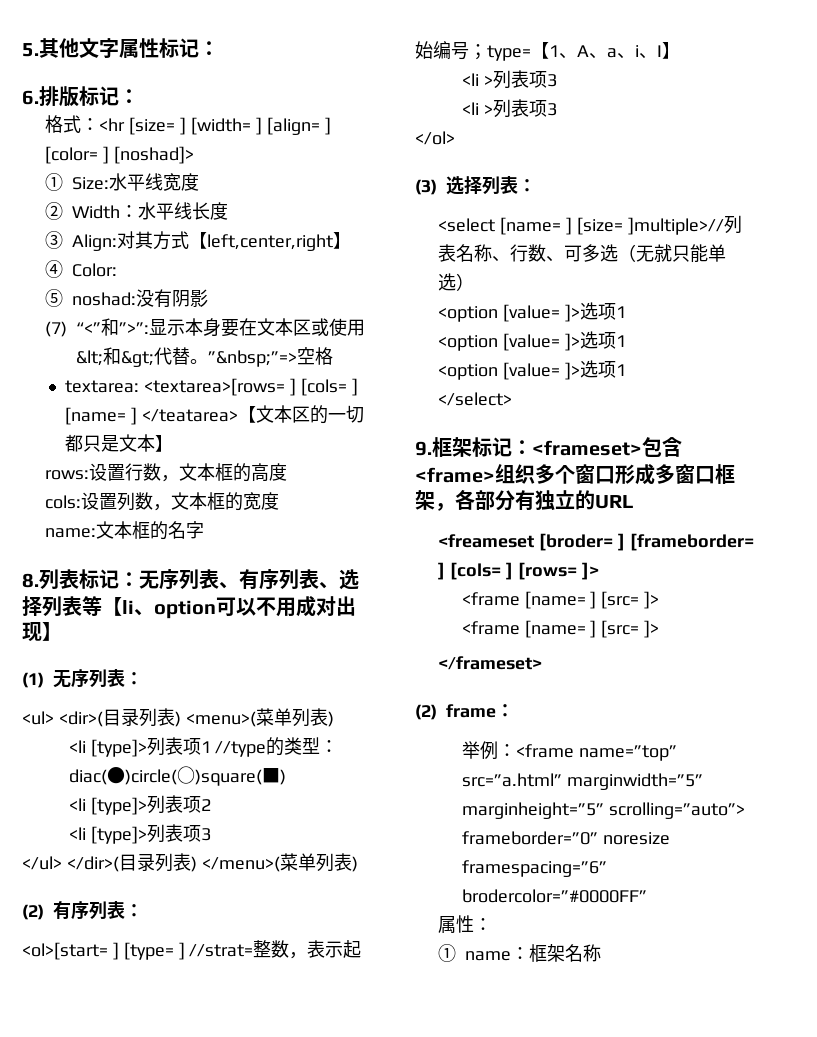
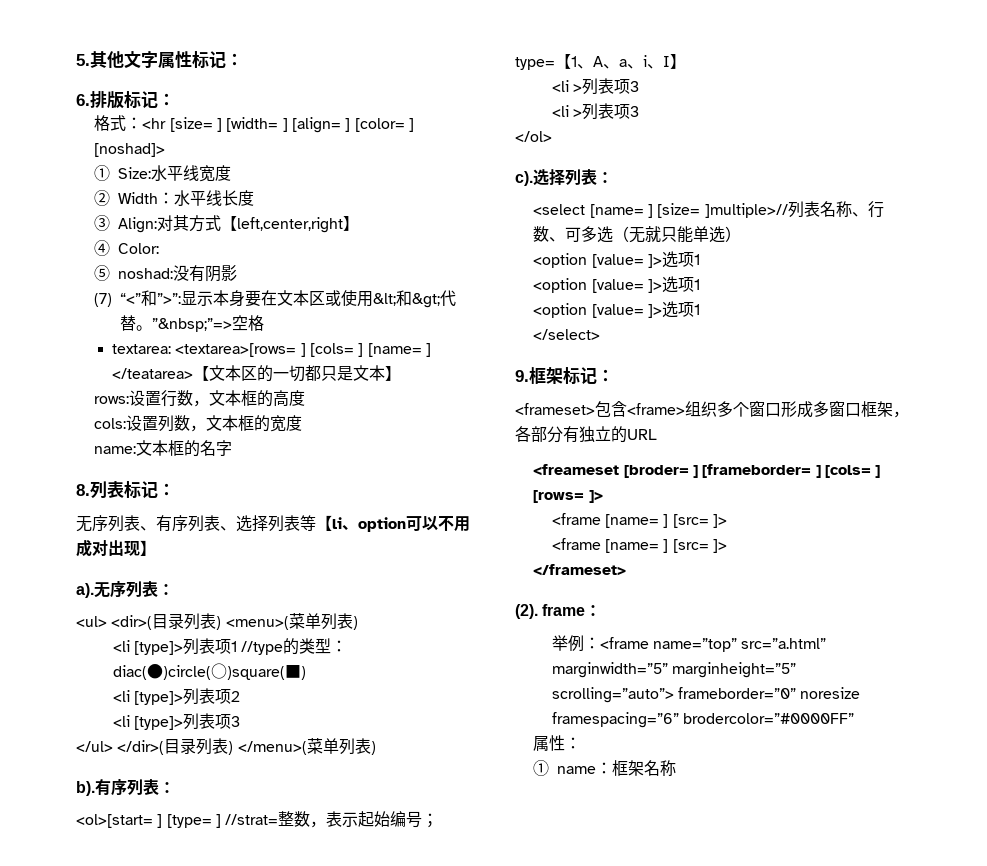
- 8.列表标记：无序列表、有序列表、选择列表等【li、option可以不用成对出现】
+ 8.列表标记：
+ 无序列表、有序列表、选择列表等【li、option可以不用成对出现】
- (1)无序列表：
+ a).无序列表：
- (2)有序列表：
+ b).有序列表：
- (3)选择列表：
+ c).选择列表：
- 9.框架标记：<frameset>包含<frame>组织多个窗口形成多窗口框架，各部分有独立的URL
+ 9.框架标记：
+ <frameset>包含<frame>组织多个窗口形成多窗口框架，各部分有独立的URL
- (2) frame：
+ (2). frame：

